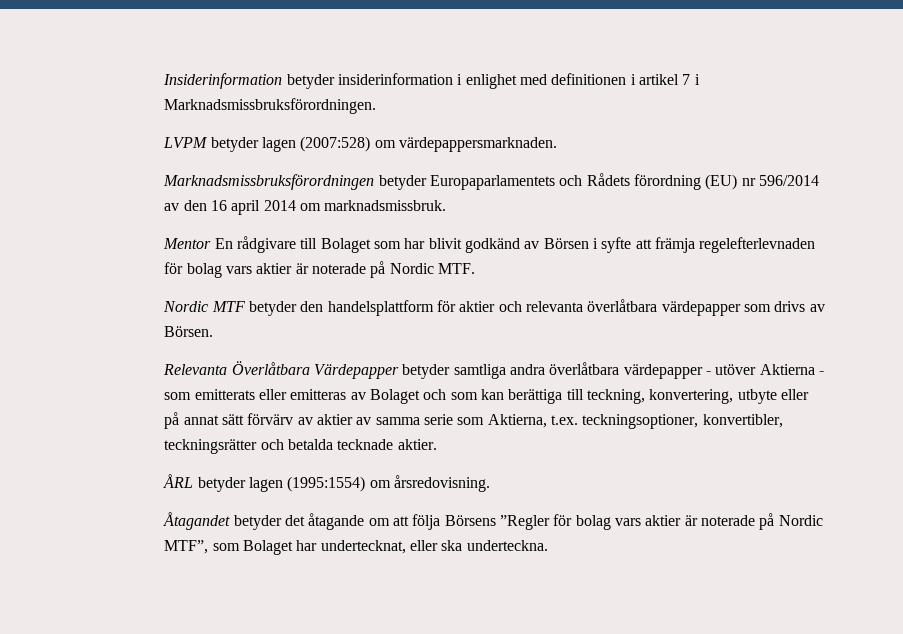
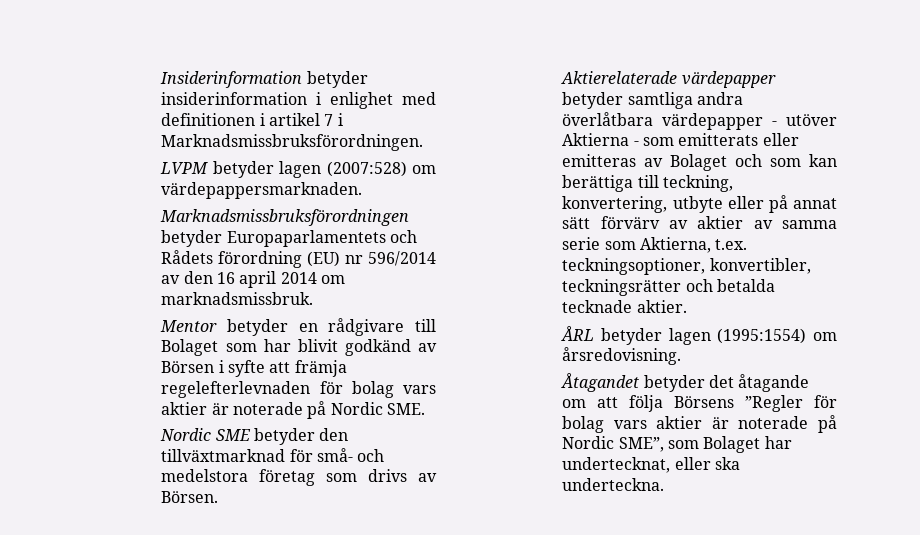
- Mentor En rådgivare till Bolaget som har blivit godkänd av Börsen i syfte att främja regelefterlevnaden för bolag vars aktier är noterade på Nordic MTF.
- Nordic MTF betyder den handelsplattform för aktier och relevanta överlåtbara värdepapper som drivs av Börsen.
+ Mentor betyder en rådgivare till Bolaget som har blivit godkänd av Börsen i syfte att främja regelefterlevnaden för bolag vars aktier är noterade på Nordic SME.
+ Nordic SME betyder den tillväxtmarknad för små- och medelstora företag som drivs av Börsen.
- Relevanta Överlåtbara Värdepapper betyder samtliga andra överlåtbara värdepapper - utöver Aktierna - som emitterats eller emitteras av Bolaget och som kan berättiga till teckning, konvertering, utbyte eller på annat sätt förvärv av aktier av samma serie som Aktierna, t.ex. teckningsoptioner, konvertibler, teckningsrätter och betalda tecknade aktier.
+ Aktierelaterade värdepapper betyder samtliga andra överlåtbara värdepapper - utöver Aktierna - som emitterats eller emitteras av Bolaget och som kan berättiga till teckning, konvertering, utbyte eller på annat sätt förvärv av aktier av samma serie som Aktierna, t.ex. teckningsoptioner, konvertibler, teckningsrätter och betalda tecknade aktier.
- Åtagandet betyder det åtagande om att följa Börsens ”Regler för bolag vars aktier är noterade på Nordic MTF”, som Bolaget har undertecknat, eller ska underteckna.
+ Åtagandet betyder det åtagande om att följa Börsens ”Regler för bolag vars aktier är noterade på Nordic SME”, som Bolaget har undertecknat, eller ska underteckna.

